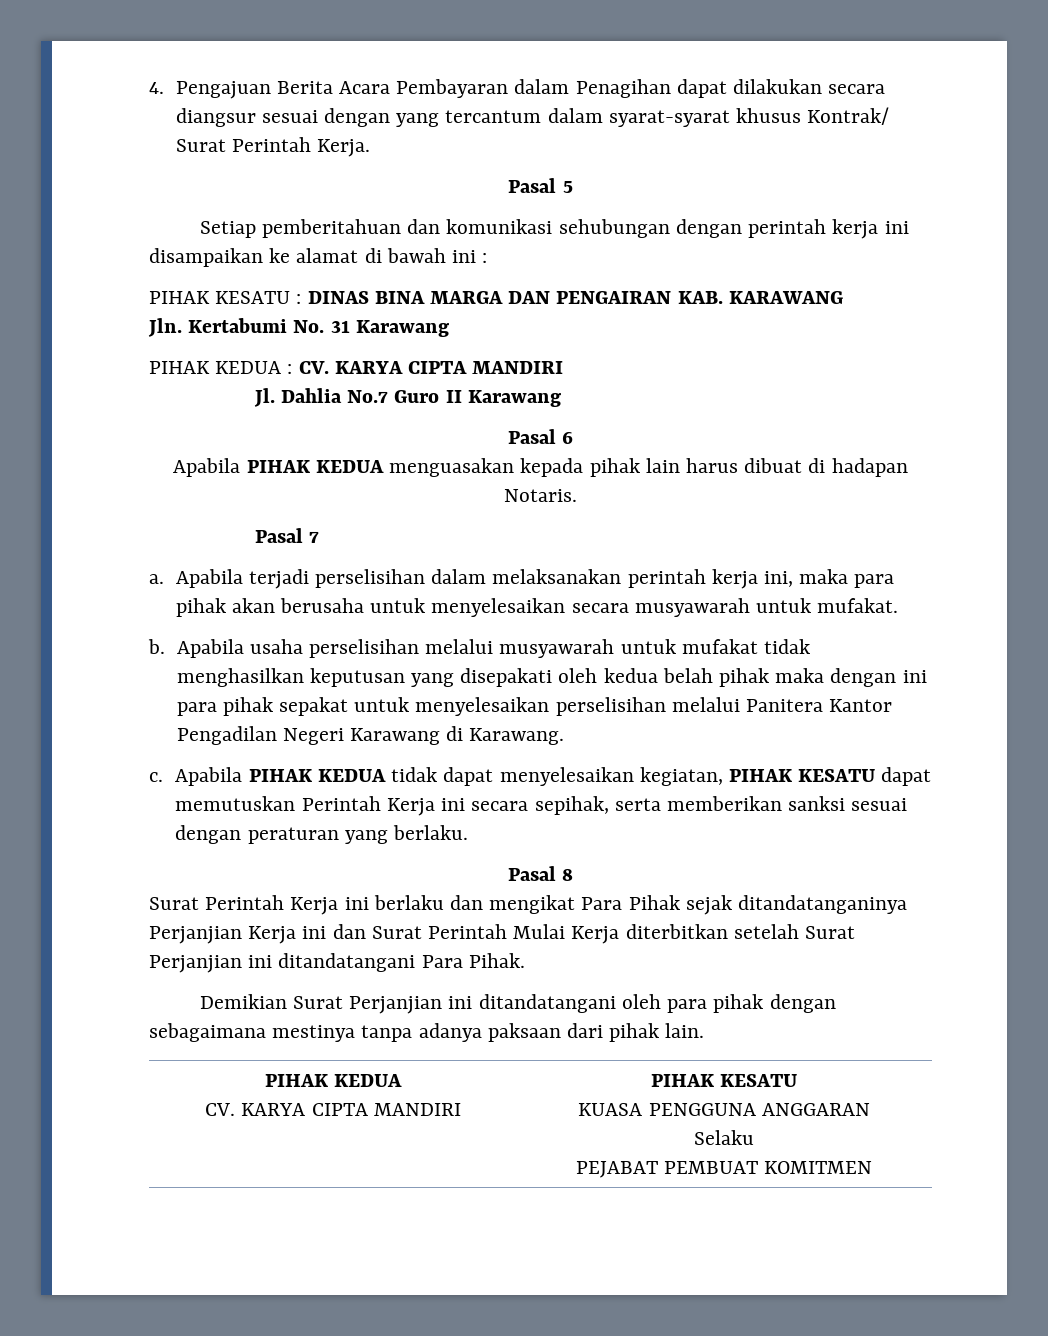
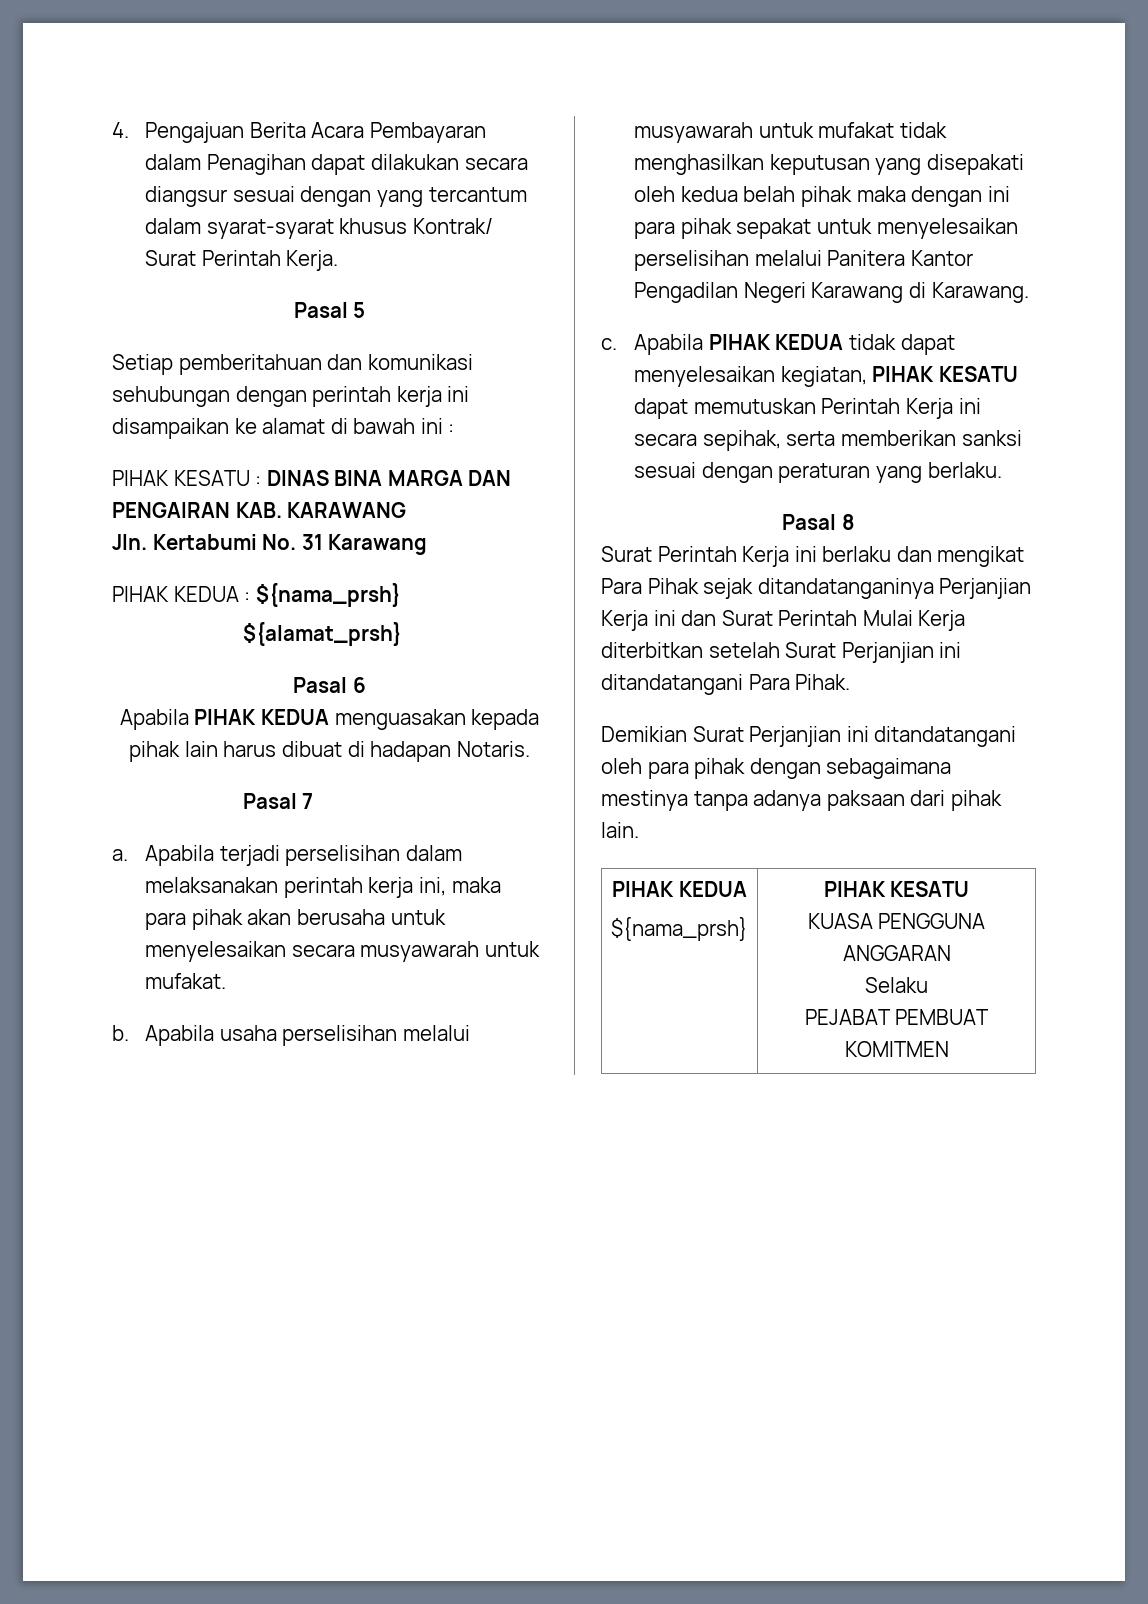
- PIHAK KEDUA : CV. KARYA CIPTA MANDIRI
- Jl. Dahlia No.7 Guro II Karawang
+ PIHAK KEDUA : ${nama_prsh}
+ ${alamat_prsh}
  Demikian Surat Perjanjian ini ditandatangani oleh para pihak dengan sebagaimana mestinya tanpa adanya paksaan dari pihak lain.
  PIHAK KEDUA
- CV. KARYA CIPTA MANDIRI | PIHAK KESATU
+ ${nama_prsh} | PIHAK KESATU

